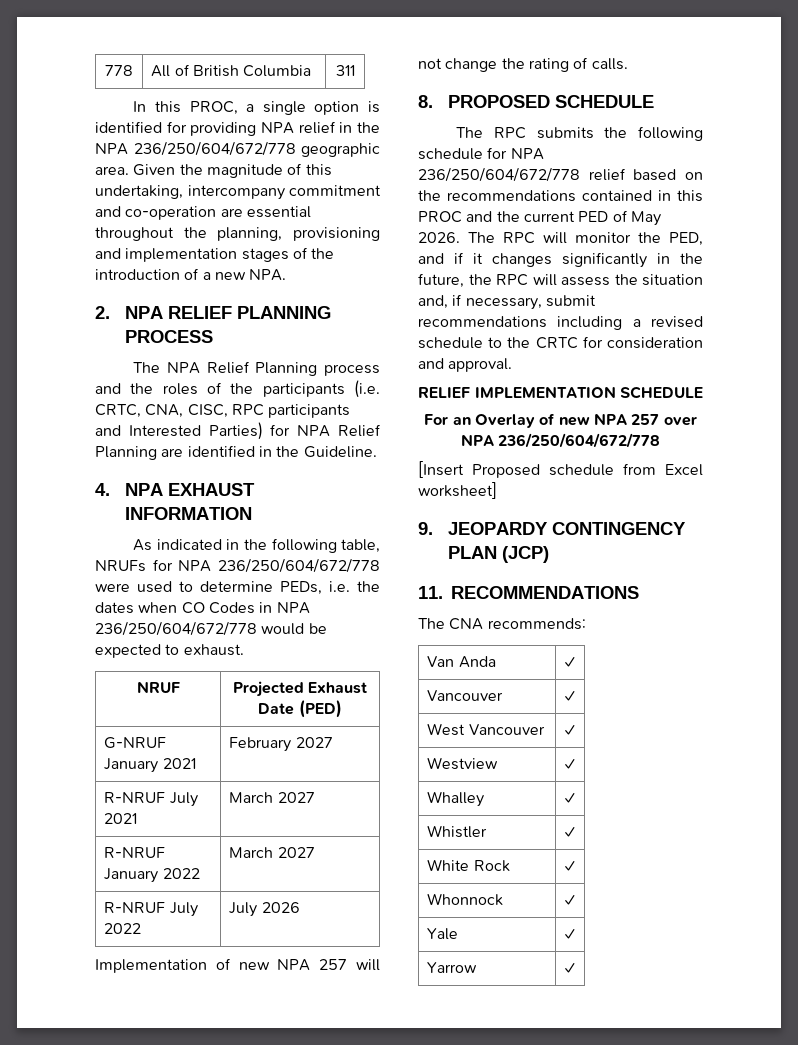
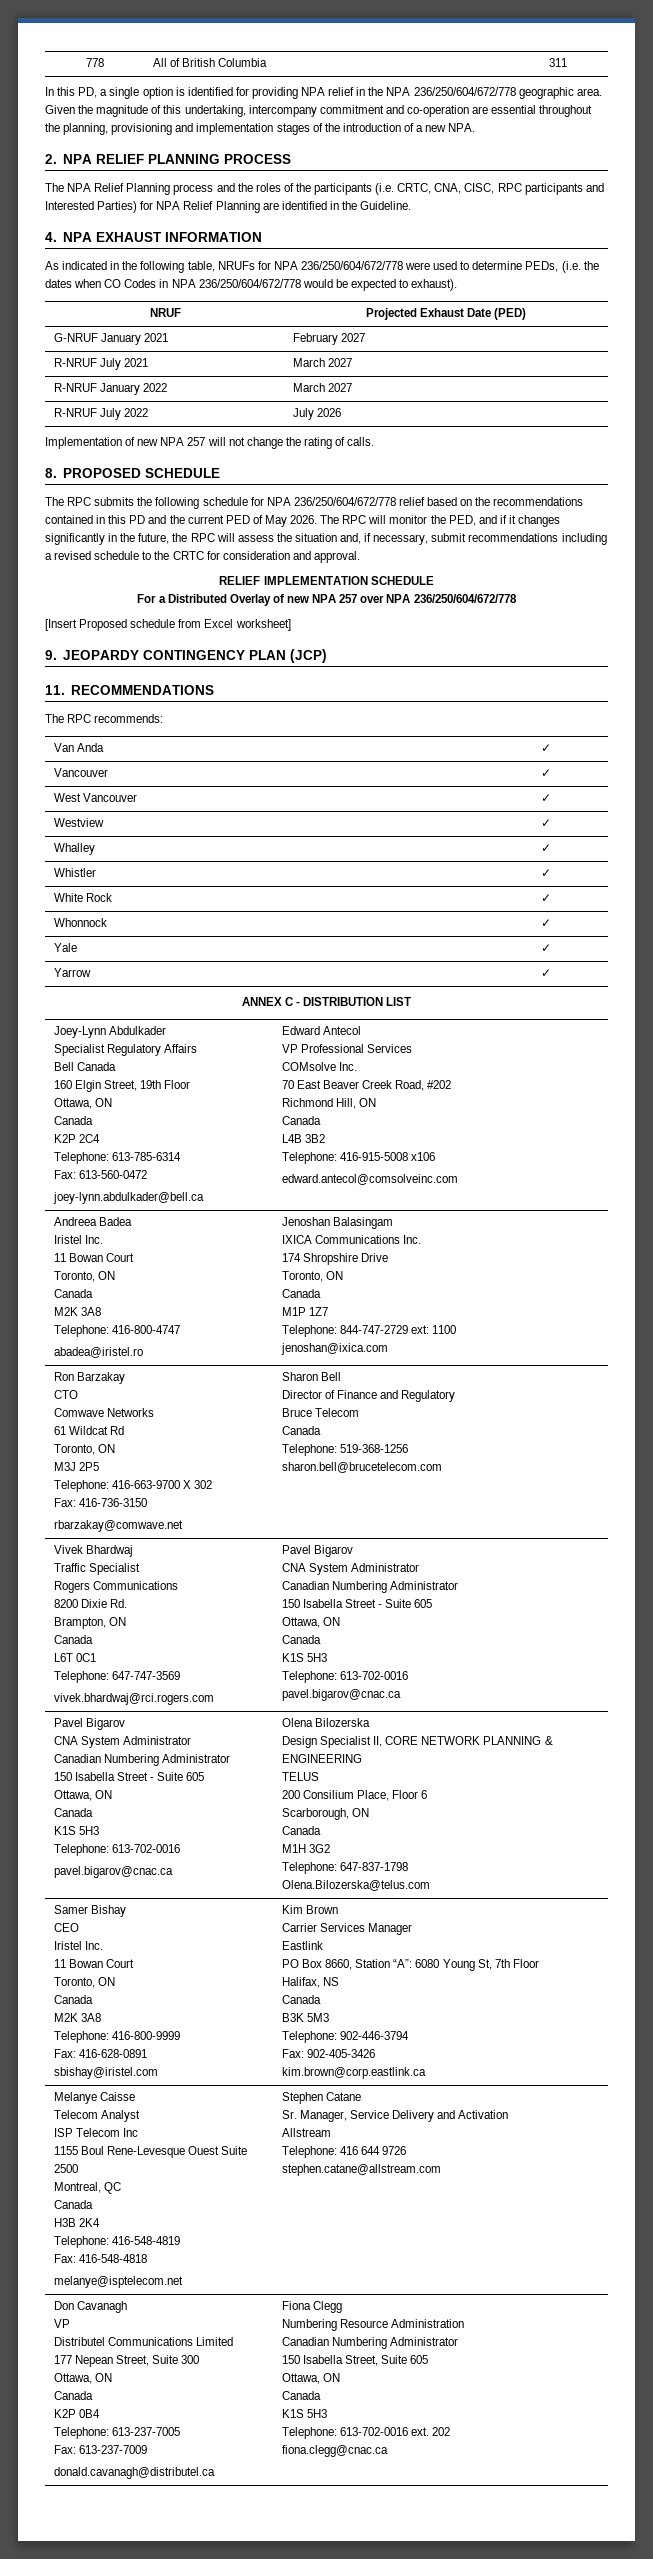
- In this PROC, a single option is identified for providing NPA relief in the NPA 236/250/604/672/778 geographic area.
+ In this PD, a single option is identified for providing NPA relief in the NPA 236/250/604/672/778 geographic area.
- As indicated in the following table, NRUFs for NPA 236/250/604/672/778 were used to determine PEDs, i.e. the dates when CO Codes in NPA 236/250/604/672/778 would be expected to exhaust.
+ As indicated in the following table, NRUFs for NPA 236/250/604/672/778 were used to determine PEDs, (i.e. the dates when CO Codes in NPA 236/250/604/672/778 would be expected to exhaust).
- The RPC submits the following schedule for NPA 236/250/604/672/778 relief based on the recommendations contained in this PROC and the current PED of May 2026.
+ The RPC submits the following schedule for NPA 236/250/604/672/778 relief based on the recommendations contained in this PD and the current PED of May 2026.
- For an Overlay of new NPA 257 over NPA 236/250/604/672/778
+ For a Distributed Overlay of new NPA 257 over NPA 236/250/604/672/778
- The CNA recommends:
+ The RPC recommends:
+ ANNEX C - DISTRIBUTION LIST
+ Joey-Lynn Abdulkader
+ Specialist Regulatory Affairs
+ Bell Canada
+ 160 Elgin Street, 19th Floor
+ Ottawa, ON
+ Canada
+ K2P 2C4
+ Telephone: 613-785-6314
+ Fax: 613-560-0472
+ joey-lynn.abdulkader@bell.ca | Edward Antecol
+ VP Professional Services
+ COMsolve Inc.
+ 70 East Beaver Creek Road, #202
+ Richmond Hill, ON
+ Canada
+ L4B 3B2
+ Telephone: 416-915-5008 x106
+ edward.antecol@comsolveinc.com
+ Andreea Badea
+ Iristel Inc.
+ 11 Bowan Court
+ Toronto, ON
+ Canada
+ M2K 3A8
+ Telephone: 416-800-4747
+ abadea@iristel.ro | Jenoshan Balasingam
+ IXICA Communications Inc.
+ 174 Shropshire Drive
+ Toronto, ON
+ Canada
+ M1P 1Z7
+ Telephone: 844-747-2729 ext: 1100
+ jenoshan@ixica.com
+ Ron Barzakay
+ CTO
+ Comwave Networks
+ 61 Wildcat Rd
+ Toronto, ON
+ M3J 2P5
+ Telephone: 416-663-9700 X 302
+ Fax: 416-736-3150
+ rbarzakay@comwave.net | Sharon Bell
+ Director of Finance and Regulatory
+ Bruce Telecom
+ Canada
+ Telephone: 519-368-1256
+ sharon.bell@brucetelecom.com
+ Vivek Bhardwaj
+ Traffic Specialist
+ Rogers Communications
+ 8200 Dixie Rd.
+ Brampton, ON
+ Canada
+ L6T 0C1
+ Telephone: 647-747-3569
+ vivek.bhardwaj@rci.rogers.com | Pavel Bigarov
+ CNA System Administrator
+ Canadian Numbering Administrator
+ 150 Isabella Street - Suite 605
+ Ottawa, ON
+ Canada
+ K1S 5H3
+ Telephone: 613-702-0016
+ pavel.bigarov@cnac.ca
+ Pavel Bigarov
+ CNA System Administrator
+ Canadian Numbering Administrator
+ 150 Isabella Street - Suite 605
+ Ottawa, ON
+ Canada
+ K1S 5H3
+ Telephone: 613-702-0016
+ pavel.bigarov@cnac.ca | Olena Bilozerska
+ Design Specialist II, CORE NETWORK PLANNING & ENGINEERING
+ TELUS
+ 200 Consilium Place, Floor 6
+ Scarborough, ON
+ Canada
+ M1H 3G2
+ Telephone: 647-837-1798
+ Olena.Bilozerska@telus.com
+ Samer Bishay
+ CEO
+ Iristel Inc.
+ 11 Bowan Court
+ Toronto, ON
+ Canada
+ M2K 3A8
+ Telephone: 416-800-9999
+ Fax: 416-628-0891
+ sbishay@iristel.com | Kim Brown
+ Carrier Services Manager
+ Eastlink
+ PO Box 8660, Station “A”: 6080 Young St, 7th Floor
+ Halifax, NS
+ Canada
+ B3K 5M3
+ Telephone: 902-446-3794
+ Fax: 902-405-3426
+ kim.brown@corp.eastlink.ca
+ Melanye Caisse
+ Telecom Analyst
+ ISP Telecom Inc
+ 1155 Boul Rene-Levesque Ouest Suite 2500
+ Montreal, QC
+ Canada
+ H3B 2K4
+ Telephone: 416-548-4819
+ Fax: 416-548-4818
+ melanye@isptelecom.net | Stephen Catane
+ Sr. Manager, Service Delivery and Activation
+ Allstream
+ Telephone: 416 644 9726
+ stephen.catane@allstream.com
+ Don Cavanagh
+ VP
+ Distributel Communications Limited
+ 177 Nepean Street, Suite 300
+ Ottawa, ON
+ Canada
+ K2P 0B4
+ Telephone: 613-237-7005
+ Fax: 613-237-7009
+ donald.cavanagh@distributel.ca | Fiona Clegg
+ Numbering Resource Administration
+ Canadian Numbering Administrator
+ 150 Isabella Street, Suite 605
+ Ottawa, ON
+ Canada
+ K1S 5H3
+ Telephone: 613-702-0016 ext. 202
+ fiona.clegg@cnac.ca

